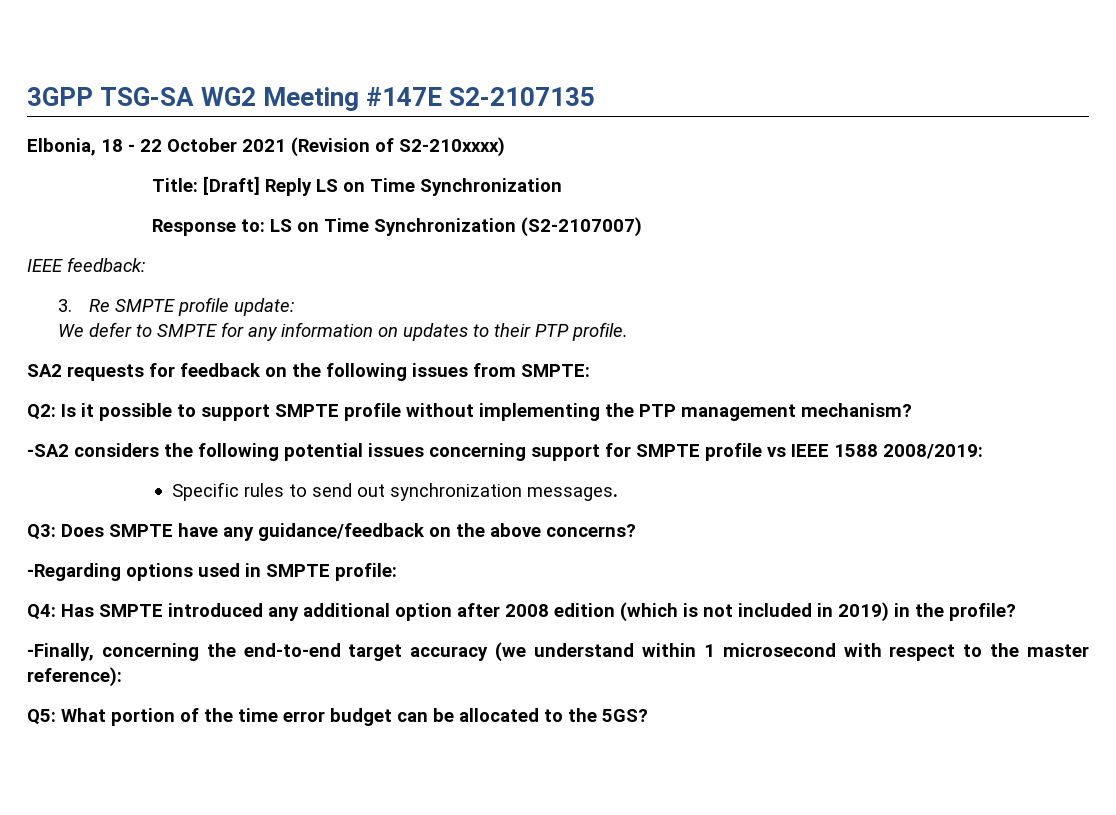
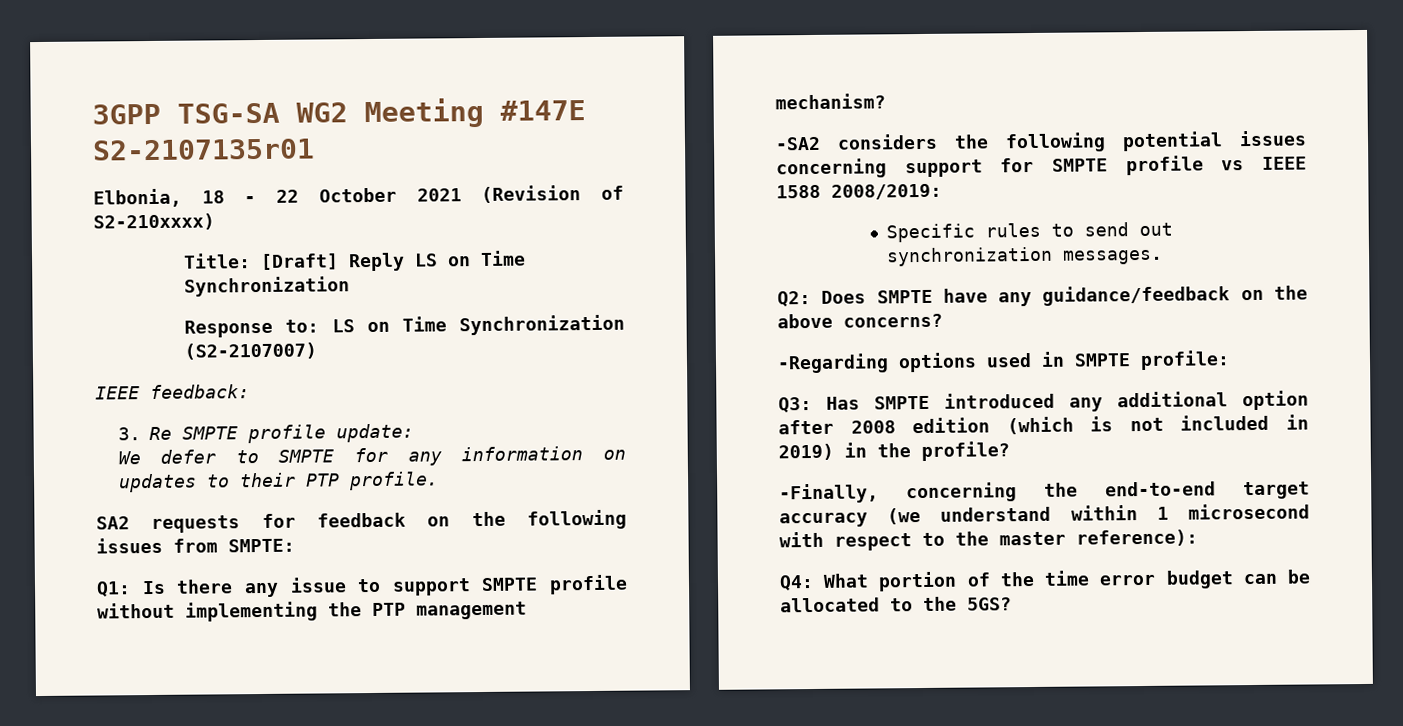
- 3GPP TSG-SA WG2 Meeting #147E S2-2107135
+ 3GPP TSG-SA WG2 Meeting #147E S2-2107135r01
- Q2: Is it possible to support SMPTE profile without implementing the PTP management mechanism?
+ Q1: Is there any issue to support SMPTE profile without implementing the PTP management mechanism?
- Q3: Does SMPTE have any guidance/feedback on the above concerns?
+ Q2: Does SMPTE have any guidance/feedback on the above concerns?
- Q4: Has SMPTE introduced any additional option after 2008 edition (which is not included in 2019) in the profile?
+ Q3: Has SMPTE introduced any additional option after 2008 edition (which is not included in 2019) in the profile?
- Q5: What portion of the time error budget can be allocated to the 5GS?
+ Q4: What portion of the time error budget can be allocated to the 5GS?

